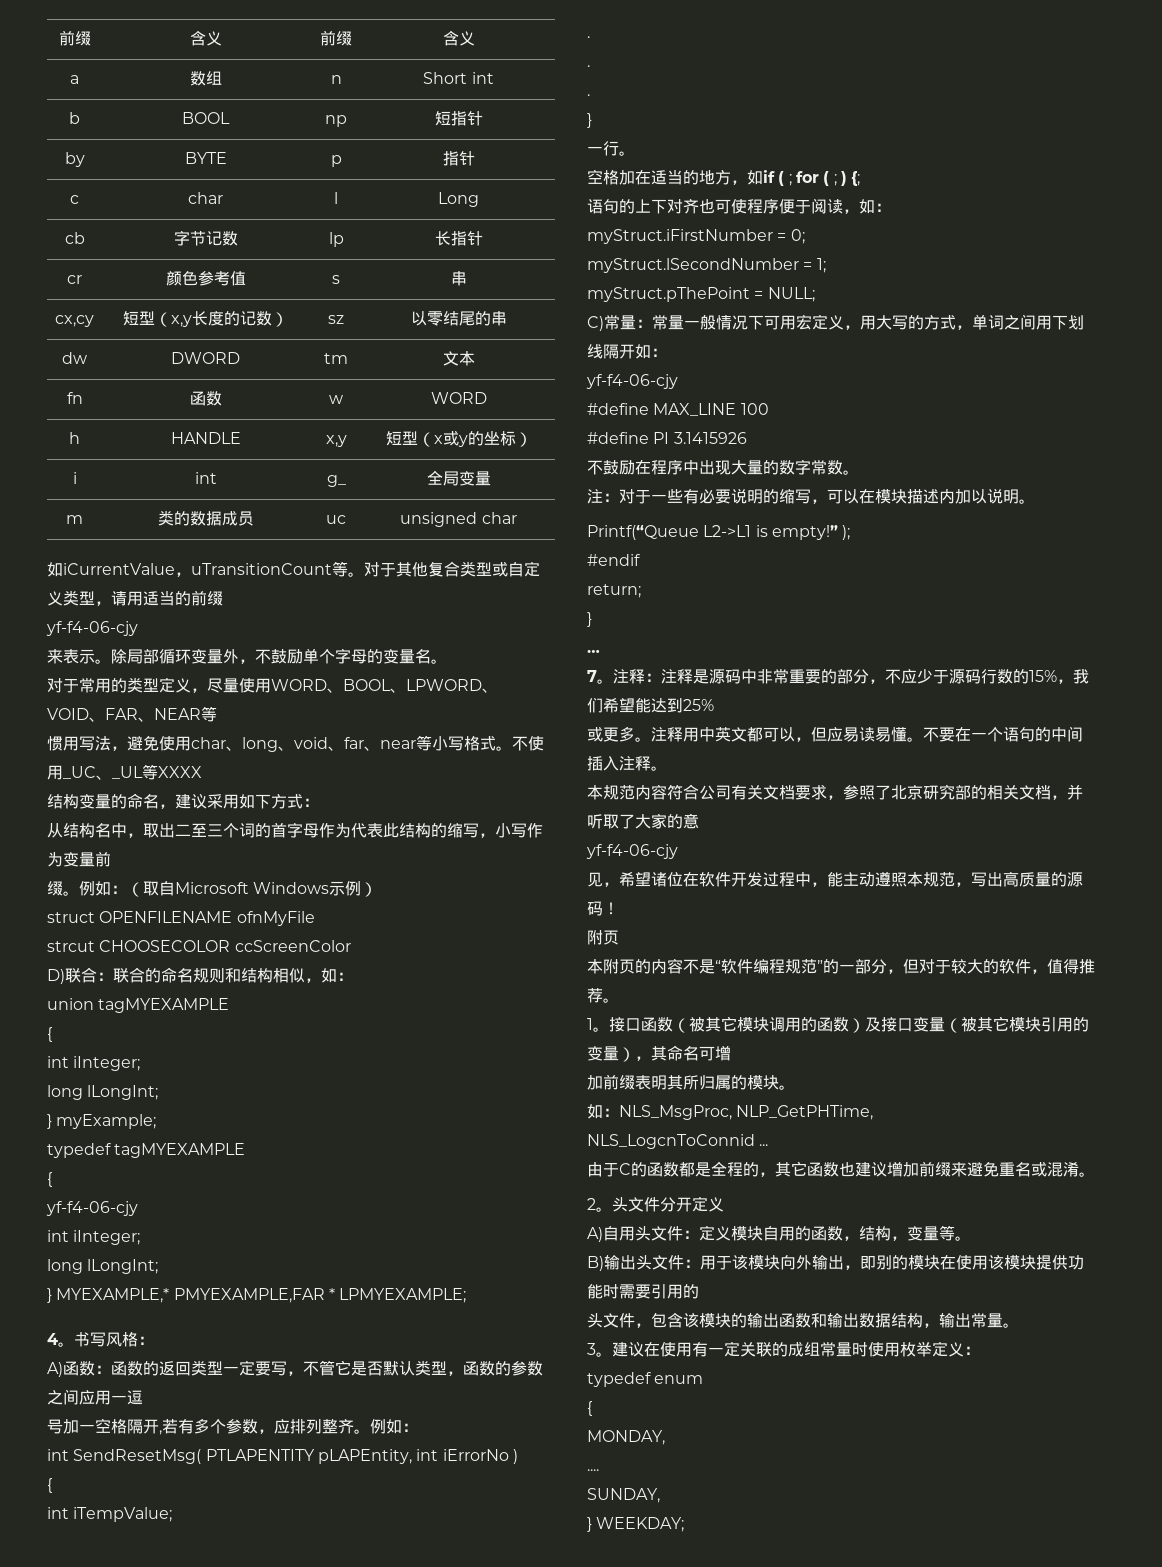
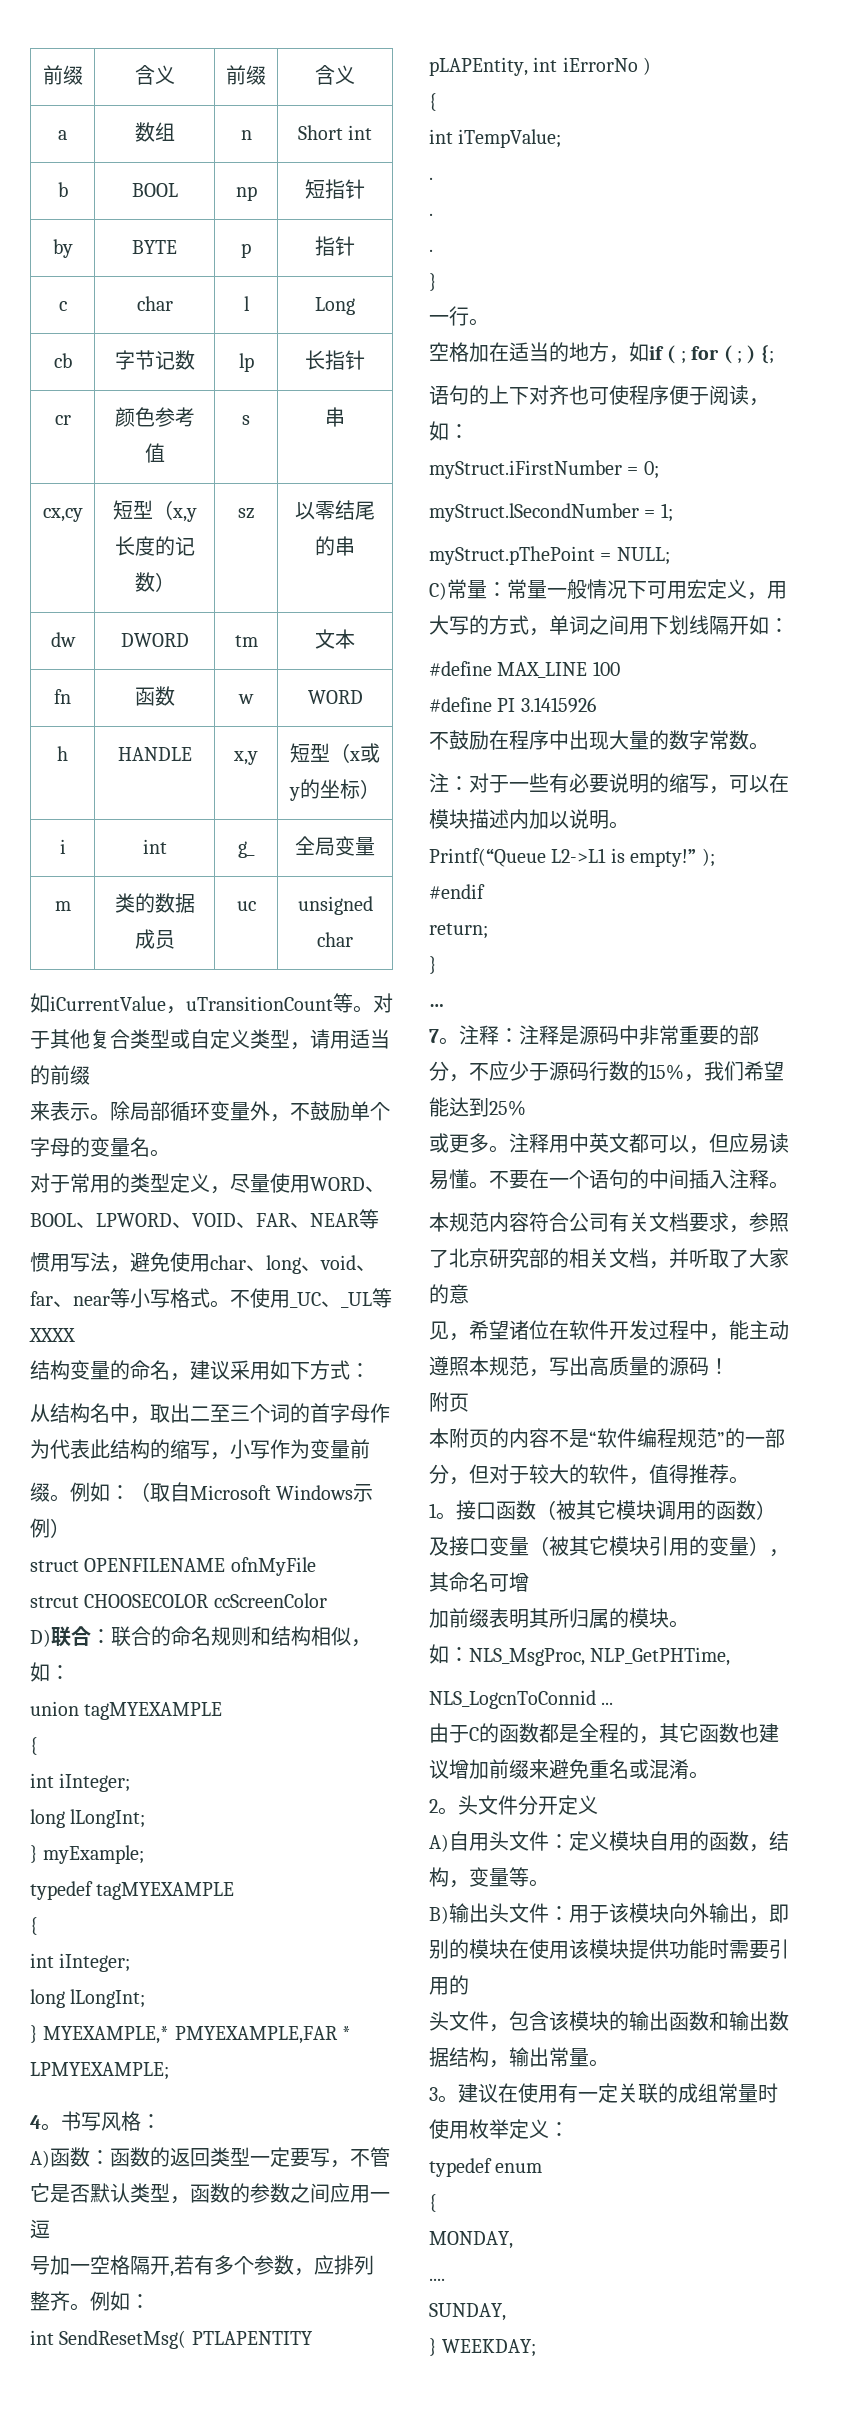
  对于其他复合类型或自定义类型，请用适当的前缀
- yf-f4-06-cjy
  typedef tagMYEXAMPLE
  {
- yf-f4-06-cjy
  C)常量：常量一般情况下可用宏定义，用大写的方式，单词之间用下划线隔开如：
- yf-f4-06-cjy
  本规范内容符合公司有关文档要求，参照了北京研究部的相关文档，并听取了大家的意
- yf-f4-06-cjy

